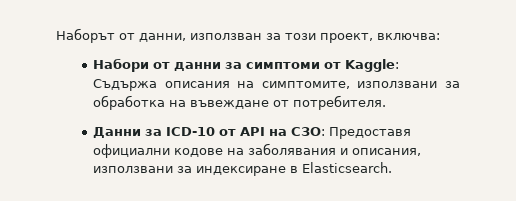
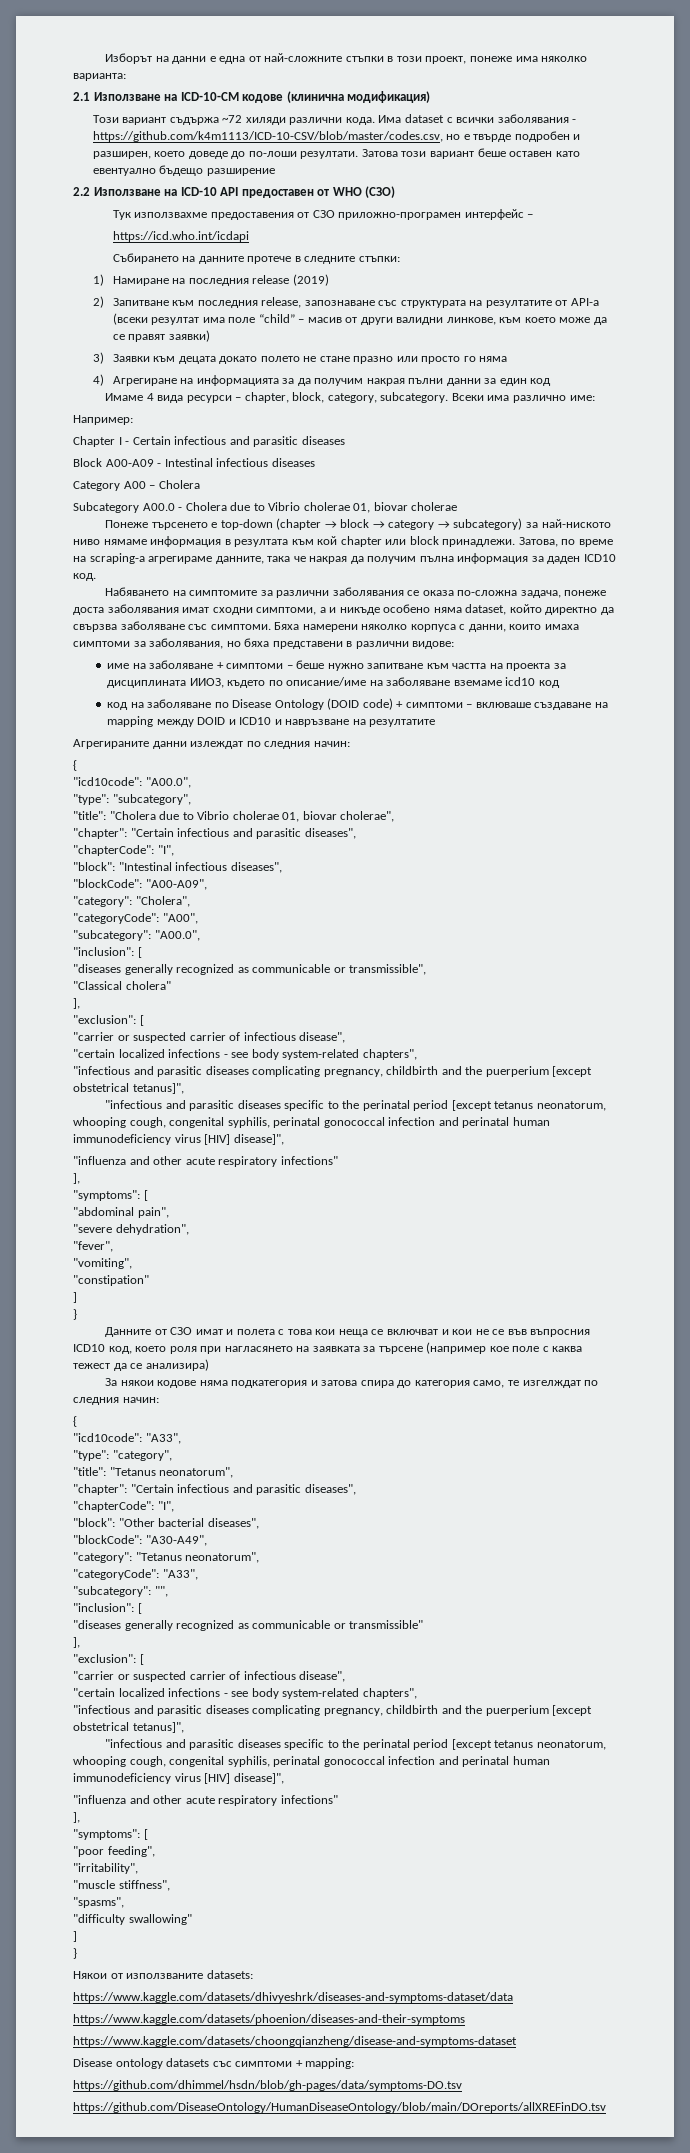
- Наборът от данни, използван за този проект, включва:
- Набори от данни за симптоми от Kaggle: Съдържа описания на симптомите, използвани за обработка на въвеждане от потребителя.
- Данни за ICD-10 от API на СЗО: Предоставя официални кодове на заболявания и описания, използвани за индексиране в Elasticsearch.
+ Изборът на данни е една от най-сложните стъпки в този проект, понеже има няколко варианта:
+ 2.1 Използване на ICD-10-CM кодове (клинична модификация)
+ Този вариант съдържа ~72 хиляди различни кода. Има dataset с всички заболявания - https://github.com/k4m1113/ICD-10-CSV/blob/master/codes.csv, но е твърде подробен и разширен, което доведе до по-лоши резултати. Затова този вариант беше оставен като евентуално бъдещо разширение
+ 2.2 Използване на ICD-10 API предоставен от WHO (СЗО)
+ Тук използвахме предоставения от СЗО приложно-програмен интерфейс –
+ https://icd.who.int/icdapi
+ Събирането на данните протече в следните стъпки:
+ 1) Намиране на последния release (2019)
+ 2) Запитване към последния release, запознаване със структурата на резултатите от API-a (всеки резултат има поле “child” – масив от други валидни линкове, към което може да се правят заявки)
+ 3) Заявки към децата докато полето не стане празно или просто го няма
+ 4) Агрегиране на информацията за да получим накрая пълни данни за един код
+ Имаме 4 вида ресурси – chapter, block, category, subcategory. Всеки има различно име:
+ Например:
+ Chapter I - Certain infectious and parasitic diseases
+ Block A00-A09 - Intestinal infectious diseases
+ Category A00 – Cholera
+ Subcategory A00.0 - Cholera due to Vibrio cholerae 01, biovar cholerae
+ Понеже търсенето е top-down (chapter → block → category → subcategory) за най-ниското ниво нямаме информация в резултата към кой chapter или block принадлежи. Затова, по време на scraping-а агрегираме данните, така че накрая да получим пълна информация за даден ICD10 код.
+ Набяването на симптомите за различни заболявания се оказа по-сложна задача, понеже доста заболявания имат сходни симптоми, а и никъде особено няма dataset, който директно да свързва заболяване със симптоми. Бяха намерени няколко корпуса с данни, които имаха симптоми за заболявания, но бяха представени в различни видове:
+ име на заболяване + симптоми – беше нужно запитване към частта на проекта за дисциплината ИИОЗ, където по описание/име на заболяване вземаме icd10 код
+ код на заболяване по Disease Ontology (DOID code) + симптоми – вклюваше създаване на mapping между DOID и ICD10 и навръзване на резултатите
+ Агрегираните данни излеждат по следния начин:
+ {
+ "icd10code": "A00.0",
+ "type": "subcategory",
+ "title": "Cholera due to Vibrio cholerae 01, biovar cholerae",
+ "chapter": "Certain infectious and parasitic diseases",
+ "chapterCode": "I",
+ "block": "Intestinal infectious diseases",
+ "blockCode": "A00-A09",
+ "category": "Cholera",
+ "categoryCode": "A00",
+ "subcategory": "A00.0",
+ "inclusion": [
+ "diseases generally recognized as communicable or transmissible",
+ "Classical cholera"
+ ],
+ "exclusion": [
+ "carrier or suspected carrier of infectious disease",
+ "certain localized infections - see body system-related chapters",
+ "infectious and parasitic diseases complicating pregnancy, childbirth and the puerperium [except obstetrical tetanus]",
+ "infectious and parasitic diseases specific to the perinatal period [except tetanus neonatorum, whooping cough, congenital syphilis, perinatal gonococcal infection and perinatal human immunodeficiency virus [HIV] disease]",
+ "influenza and other acute respiratory infections"
+ ],
+ "symptoms": [
+ "abdominal pain",
+ "severe dehydration",
+ "fever",
+ "vomiting",
+ "constipation"
+ ]
+ }
+ Данните от СЗО имат и полета с това кои неща се включват и кои не се във въпросния ICD10 код, което роля при нагласянето на заявката за търсене (например кое поле с каква тежест да се анализира)
+ За някои кодове няма подкатегория и затова спира до категория само, те изгелждат по следния начин:
+ {
+ "icd10code": "A33",
+ "type": "category",
+ "title": "Tetanus neonatorum",
+ "chapter": "Certain infectious and parasitic diseases",
+ "chapterCode": "I",
+ "block": "Other bacterial diseases",
+ "blockCode": "A30-A49",
+ "category": "Tetanus neonatorum",
+ "categoryCode": "A33",
+ "subcategory": "",
+ "inclusion": [
+ "diseases generally recognized as communicable or transmissible"
+ ],
+ "exclusion": [
+ "carrier or suspected carrier of infectious disease",
+ "certain localized infections - see body system-related chapters",
+ "infectious and parasitic diseases complicating pregnancy, childbirth and the puerperium [except obstetrical tetanus]",
+ "infectious and parasitic diseases specific to the perinatal period [except tetanus neonatorum, whooping cough, congenital syphilis, perinatal gonococcal infection and perinatal human immunodeficiency virus [HIV] disease]",
+ "influenza and other acute respiratory infections"
+ ],
+ "symptoms": [
+ "poor feeding",
+ "irritability",
+ "muscle stiffness",
+ "spasms",
+ "difficulty swallowing"
+ ]
+ }
+ Някои от използваните datasets:
+ https://www.kaggle.com/datasets/dhivyeshrk/diseases-and-symptoms-dataset/data
+ https://www.kaggle.com/datasets/phoenion/diseases-and-their-symptoms
+ https://www.kaggle.com/datasets/choongqianzheng/disease-and-symptoms-dataset
+ Disease ontology datasets със симптоми + mapping:
+ https://github.com/dhimmel/hsdn/blob/gh-pages/data/symptoms-DO.tsv
+ https://github.com/DiseaseOntology/HumanDiseaseOntology/blob/main/DOreports/allXREFinDO.tsv

